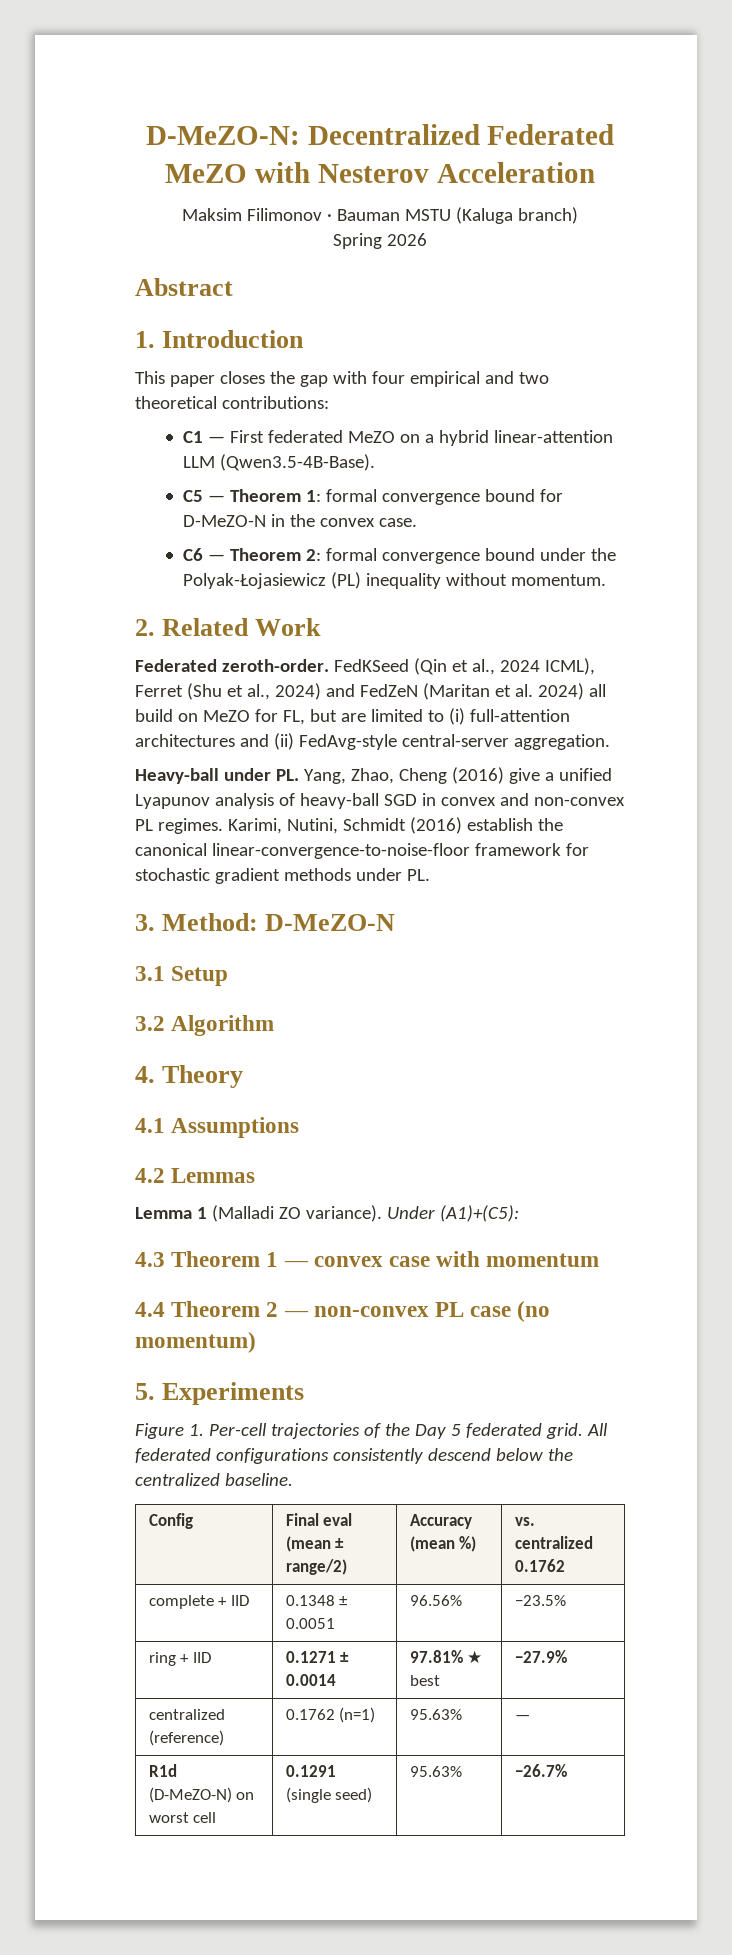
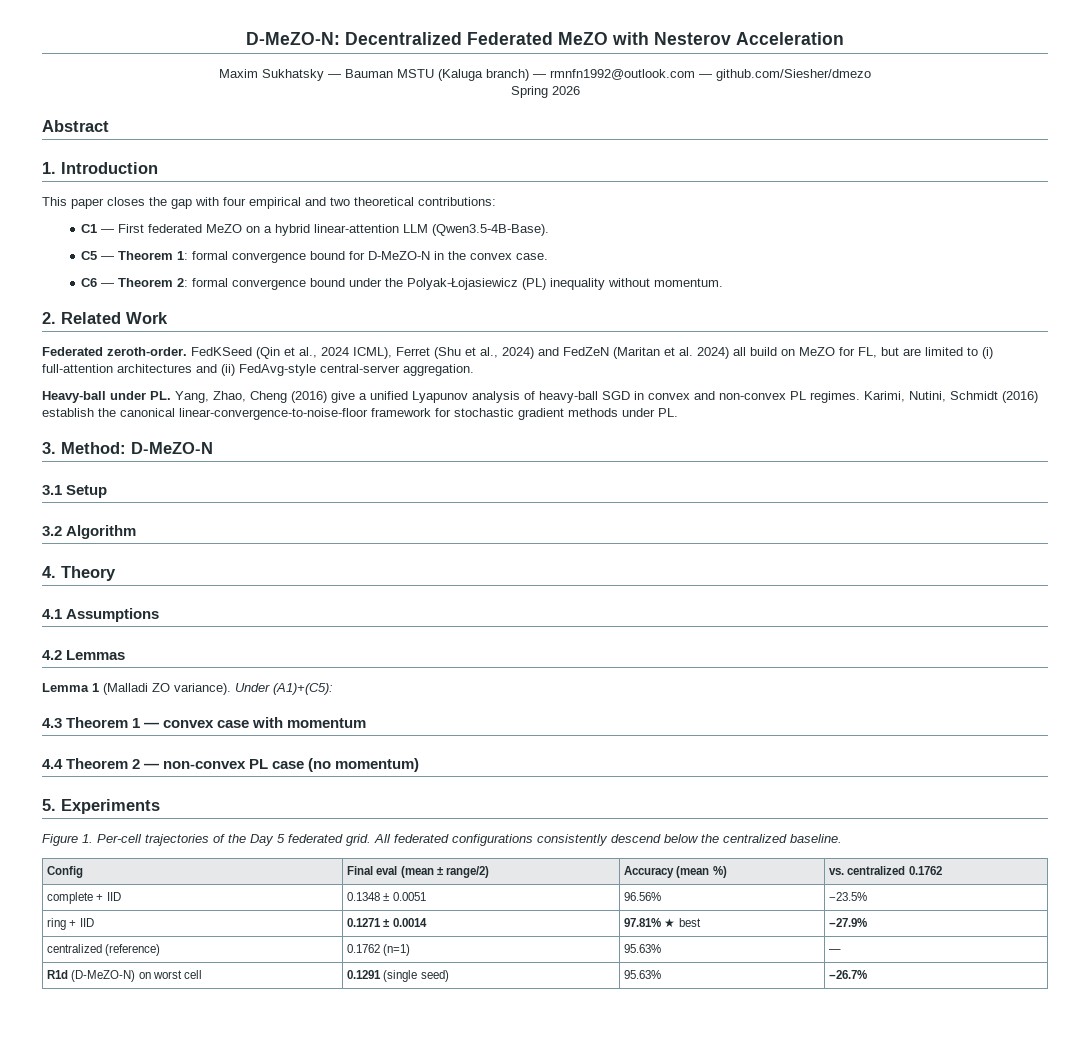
- Maksim Filimonov · Bauman MSTU (Kaluga branch)
+ Maxim Sukhatsky — Bauman MSTU (Kaluga branch) — rmnfn1992@outlook.com — github.com/Siesher/dmezo

